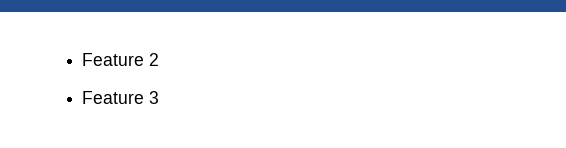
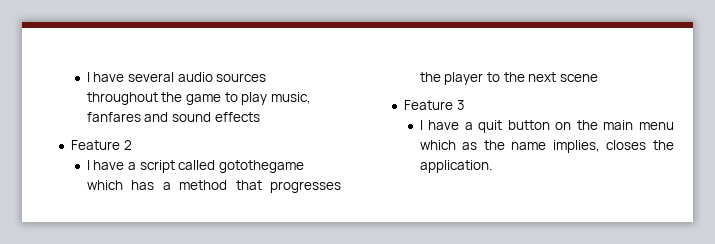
+ I have several audio sources throughout the game to play music, fanfares and sound effects
  Feature 2
+ I have a script called gotothegame which has a method that progresses the player to the next scene
  Feature 3
+ I have a quit button on the main menu which as the name implies, closes the application.

